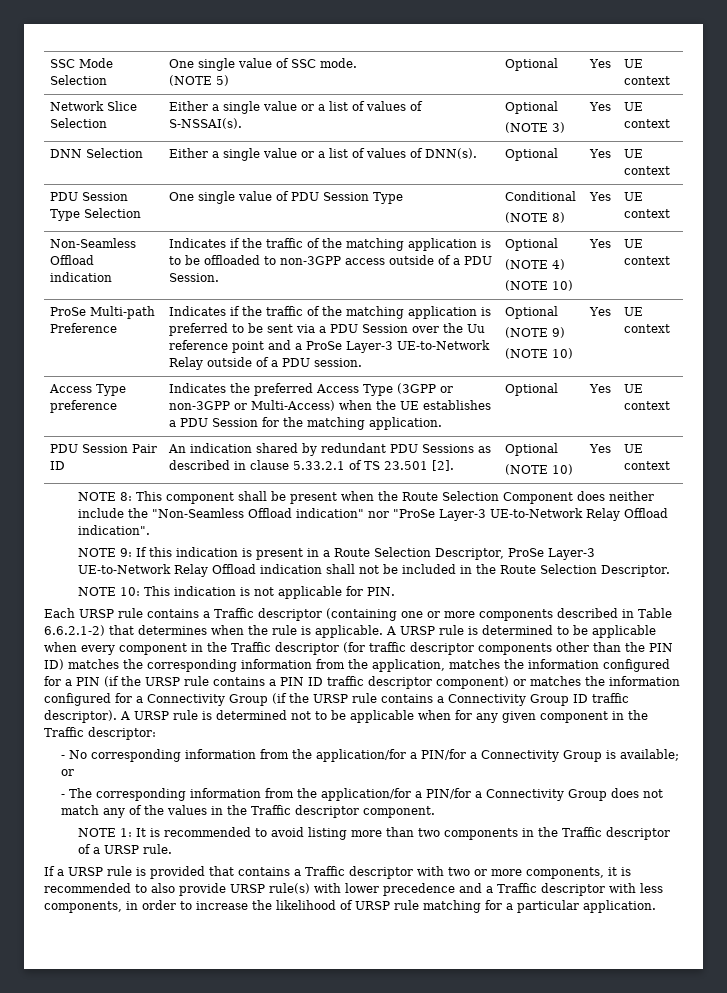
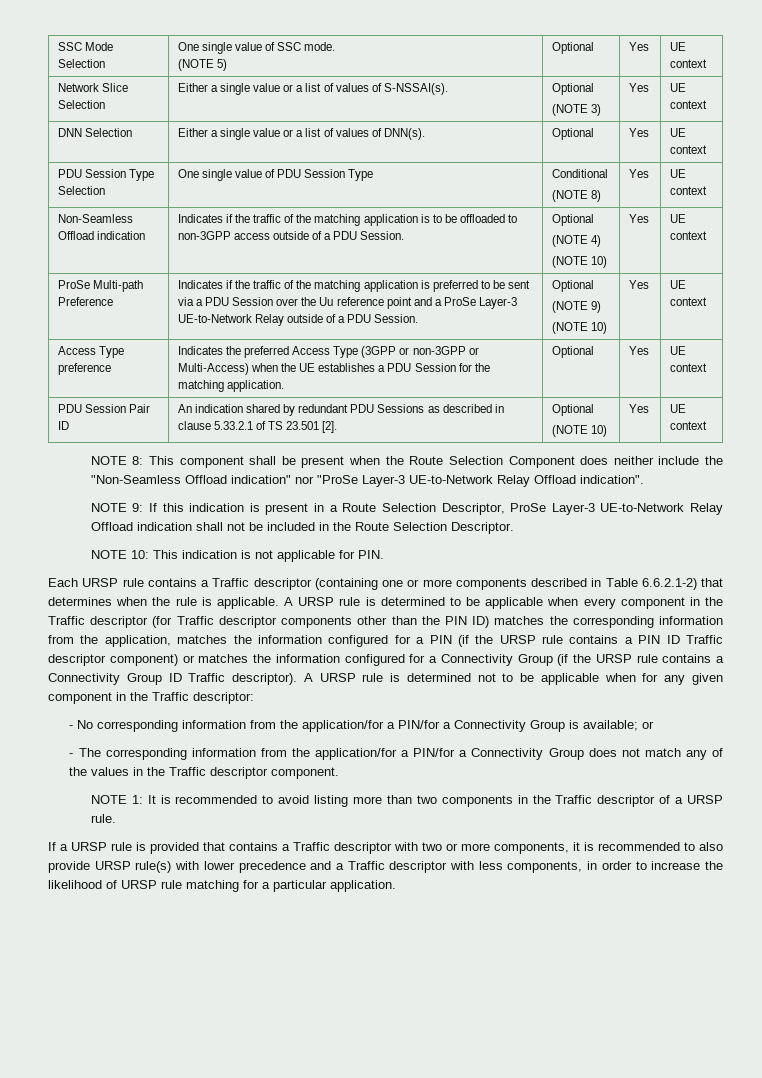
- Indicates if the traffic of the matching application is preferred to be sent via a PDU Session over the Uu reference point and a ProSe Layer-3 UE-to-Network Relay outside of a PDU session.
+ Indicates if the traffic of the matching application is preferred to be sent via a PDU Session over the Uu reference point and a ProSe Layer-3 UE-to-Network Relay outside of a PDU Session.
- A URSP rule is determined to be applicable when every component in the Traffic descriptor (for traffic descriptor components other than the PIN ID) matches the corresponding information from the application, matches the information configured for a PIN (if the URSP rule contains a PIN ID traffic descriptor component) or matches the information configured for a Connectivity Group (if the URSP rule contains a Connectivity Group ID traffic descriptor).
+ A URSP rule is determined to be applicable when every component in the Traffic descriptor (for Traffic descriptor components other than the PIN ID) matches the corresponding information from the application, matches the information configured for a PIN (if the URSP rule contains a PIN ID Traffic descriptor component) or matches the information configured for a Connectivity Group (if the URSP rule contains a Connectivity Group ID Traffic descriptor).

